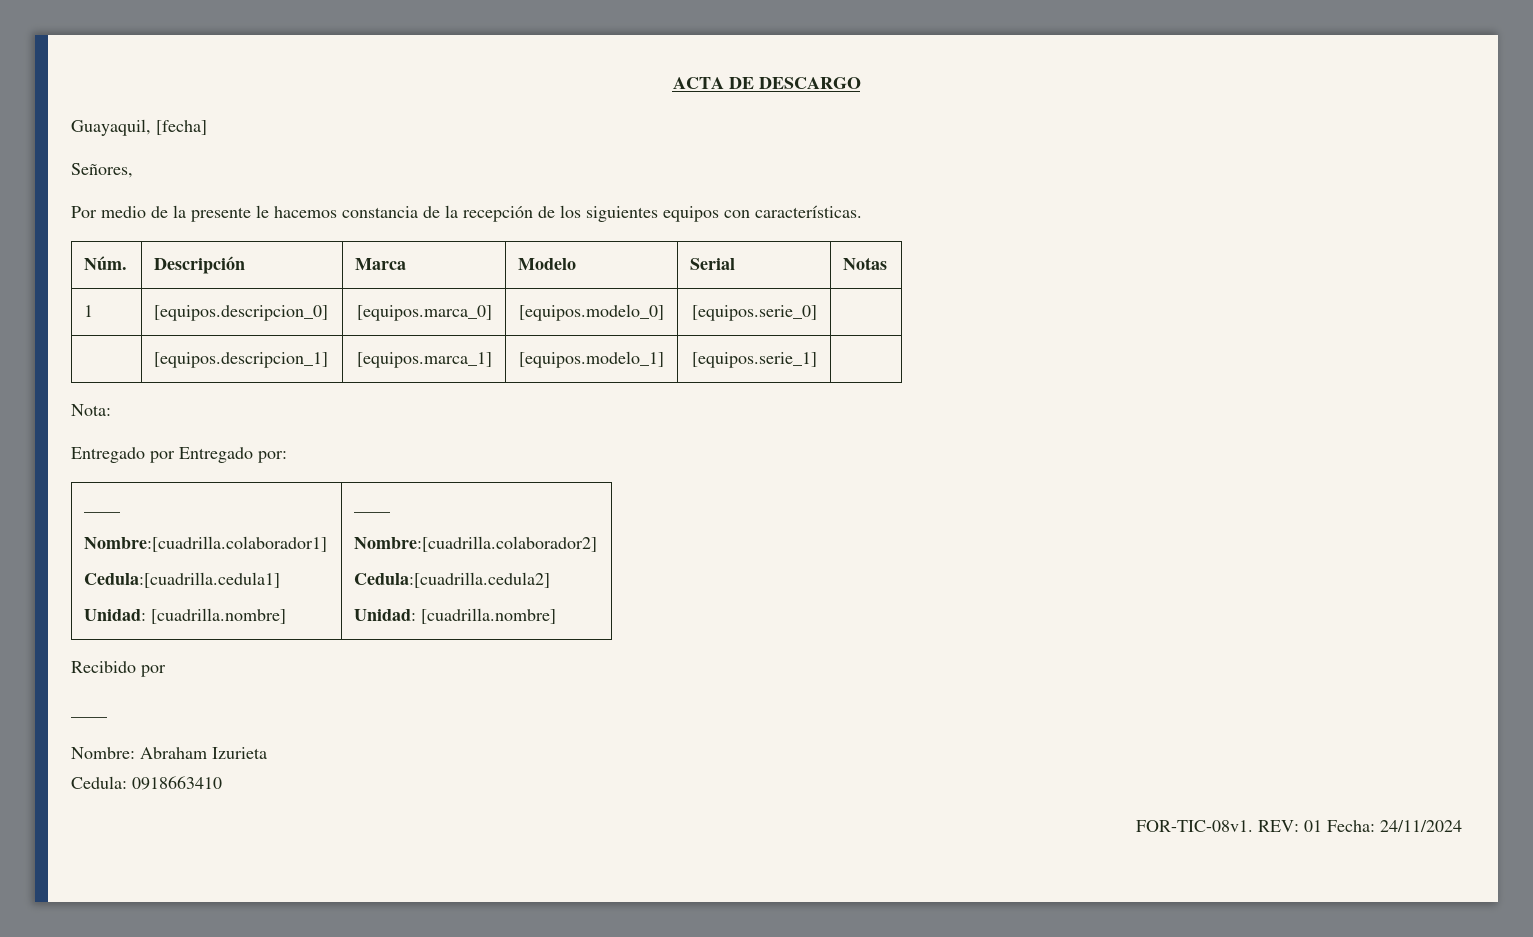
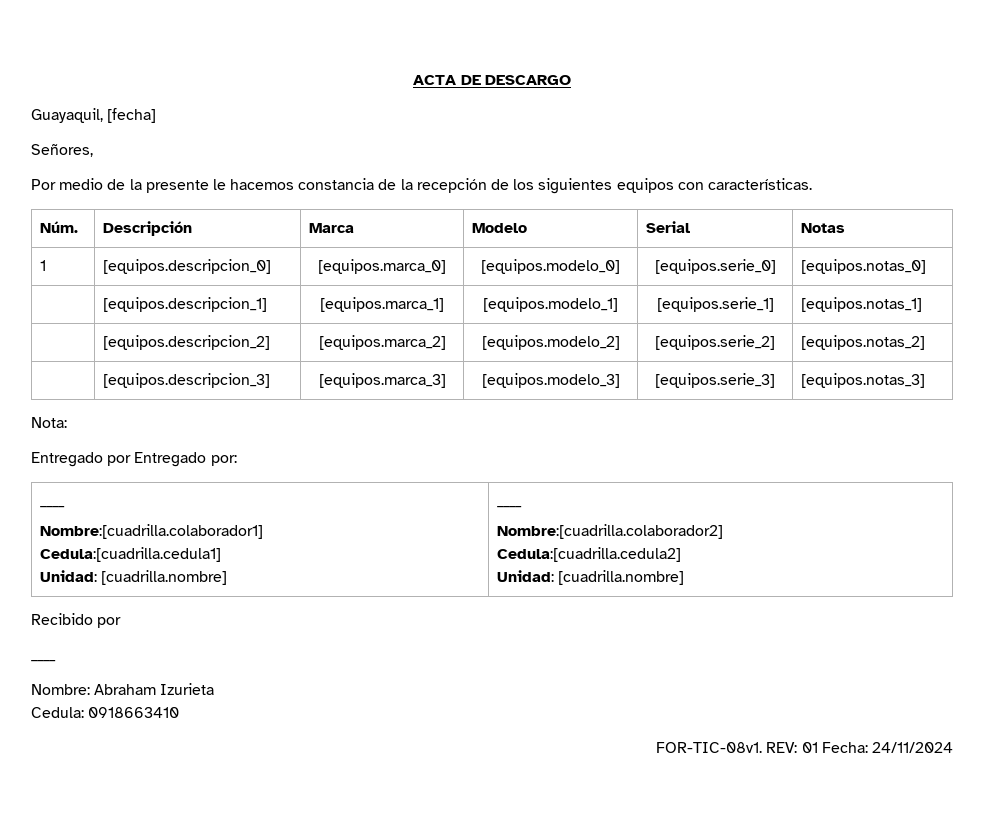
- 1 | [equipos.descripcion_0] | [equipos.marca_0] | [equipos.modelo_0] | [equipos.serie_0] |
+ 1 | [equipos.descripcion_0] | [equipos.marca_0] | [equipos.modelo_0] | [equipos.serie_0] | [equipos.notas_0]
- | [equipos.descripcion_1] | [equipos.marca_1] | [equipos.modelo_1] | [equipos.serie_1] |
+ | [equipos.descripcion_1] | [equipos.marca_1] | [equipos.modelo_1] | [equipos.serie_1] | [equipos.notas_1]
+ | [equipos.descripcion_2] | [equipos.marca_2] | [equipos.modelo_2] | [equipos.serie_2] | [equipos.notas_2]
+ | [equipos.descripcion_3] | [equipos.marca_3] | [equipos.modelo_3] | [equipos.serie_3] | [equipos.notas_3]

